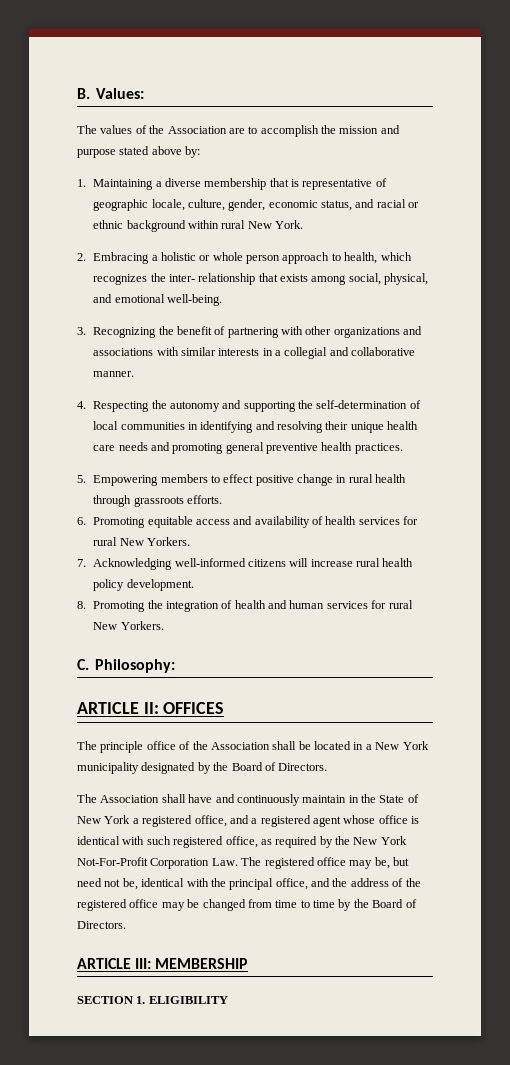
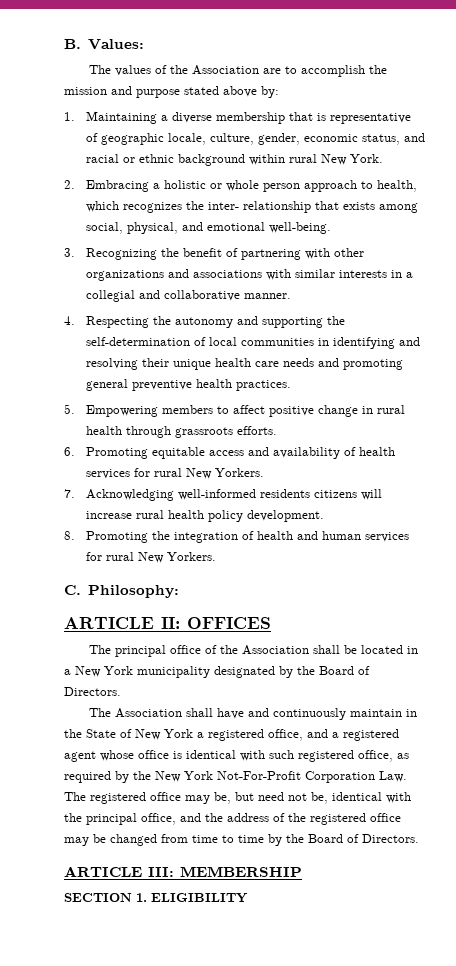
- 5. Empowering members to effect positive change in rural health through grassroots efforts.
+ 5. Empowering members to affect positive change in rural health through grassroots efforts.
- 7. Acknowledging well-informed citizens will increase rural health policy development.
+ 7. Acknowledging well-informed residents citizens will increase rural health policy development.
- The principle office of the Association shall be located in a New York municipality designated by the Board of Directors.
+ The principal office of the Association shall be located in a New York municipality designated by the Board of Directors.

